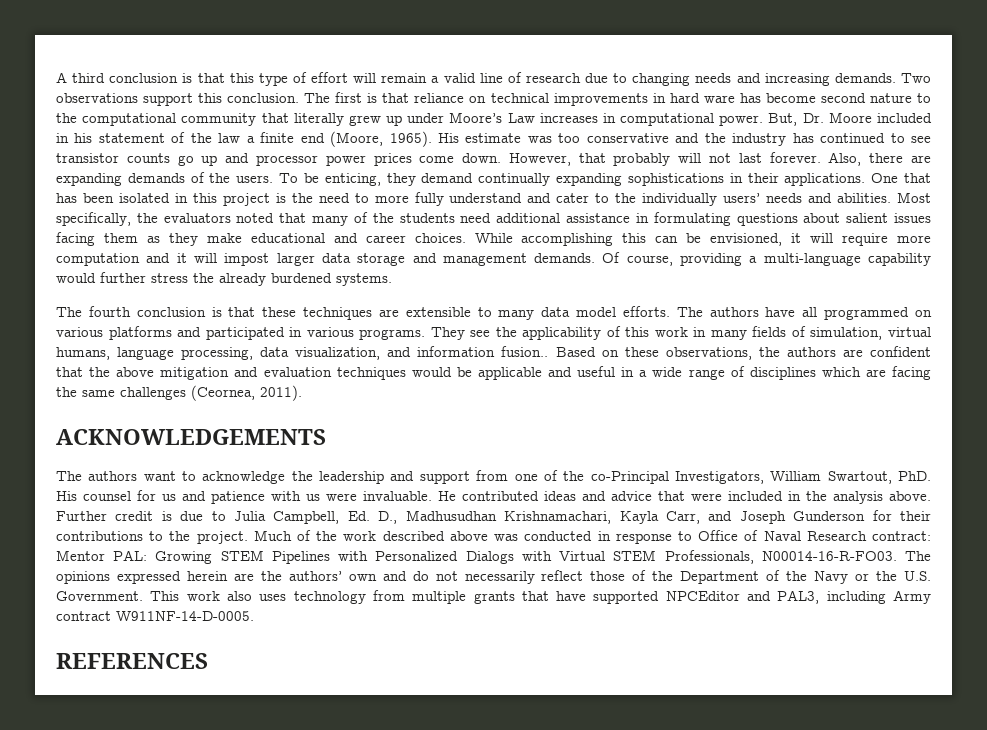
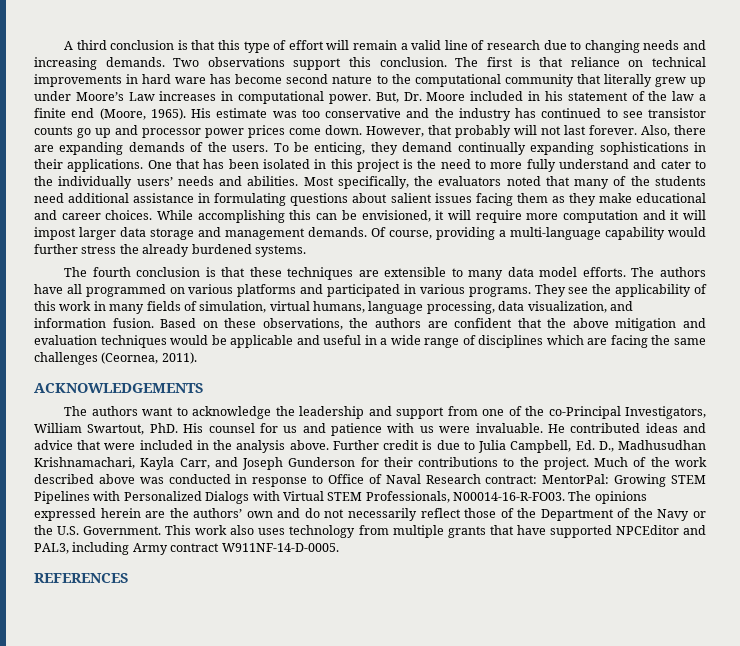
- They see the applicability of this work in many fields of simulation, virtual humans, language processing, data visualization, and information fusion..
+ They see the applicability of this work in many fields of simulation, virtual humans, language processing, data visualization, and information fusion.
- Much of the work described above was conducted in response to Office of Naval Research contract: Mentor PAL: Growing STEM Pipelines with Personalized Dialogs with Virtual STEM Professionals, N00014-16-R-FO03.
+ Much of the work described above was conducted in response to Office of Naval Research contract: MentorPal: Growing STEM Pipelines with Personalized Dialogs with Virtual STEM Professionals, N00014-16-R-FO03.

